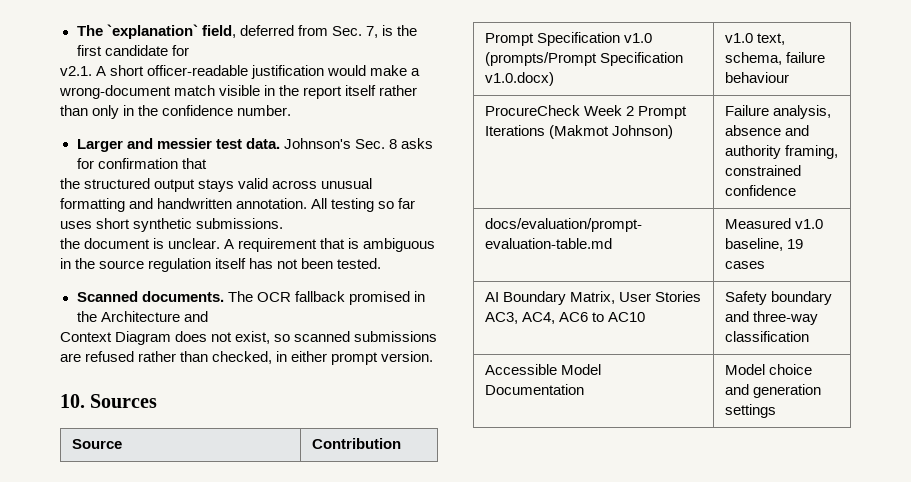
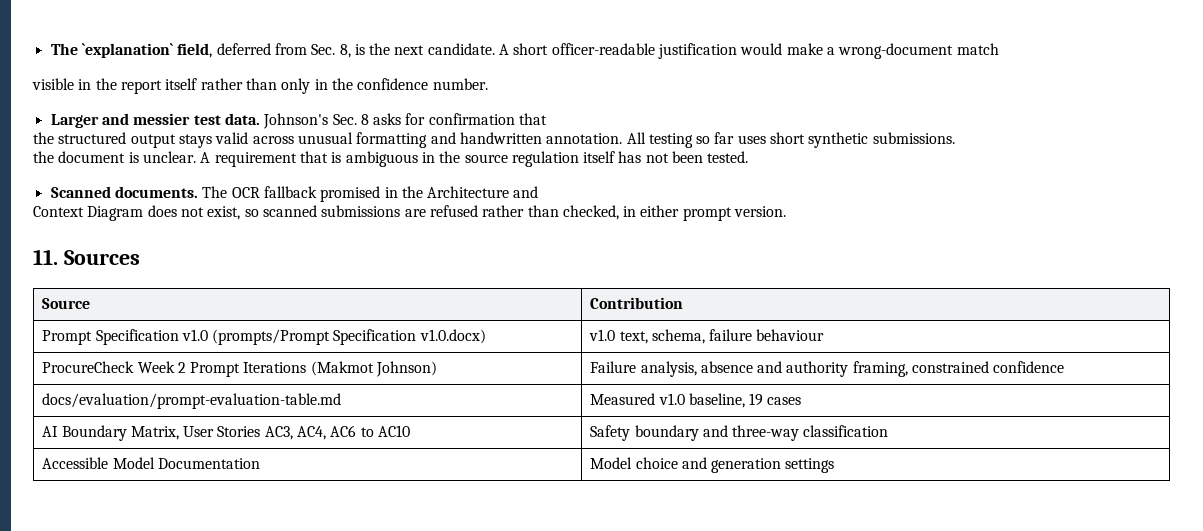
- The `explanation` field, deferred from Sec. 7, is the first candidate for
- v2.1. A short officer-readable justification would make a wrong-document match visible in the report itself rather than only in the confidence number.
+ The `explanation` field, deferred from Sec. 8, is the next candidate. A short officer-readable justification would make a wrong-document match
+ visible in the report itself rather than only in the confidence number.
- 10. Sources
+ 11. Sources

